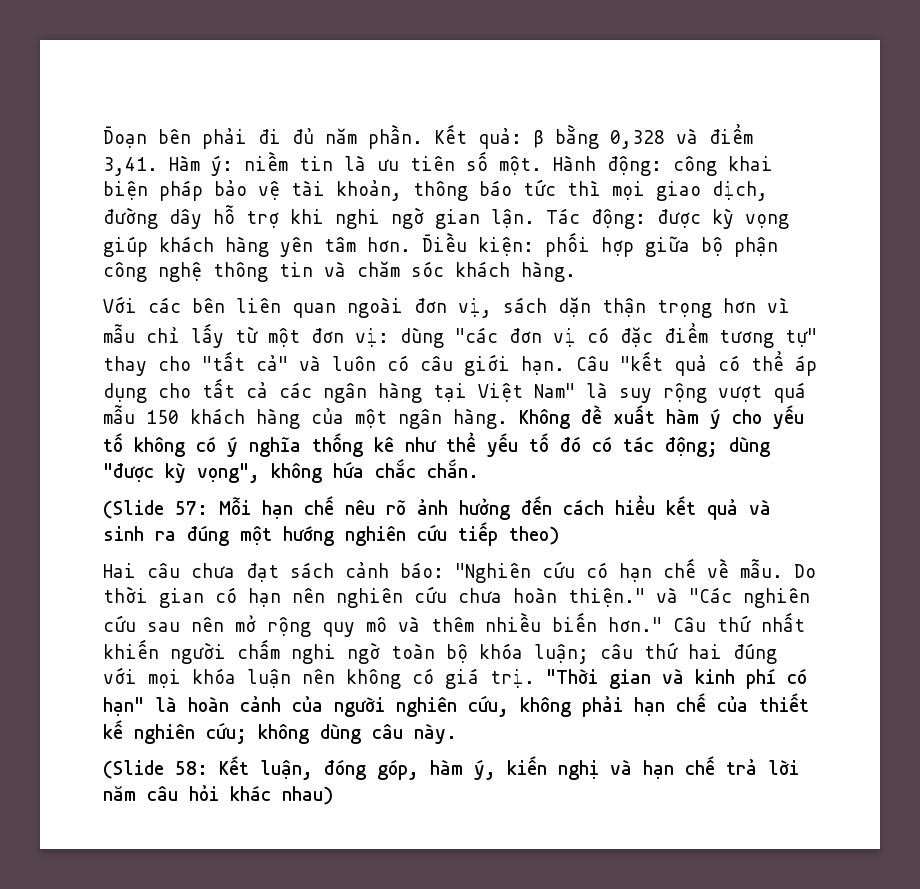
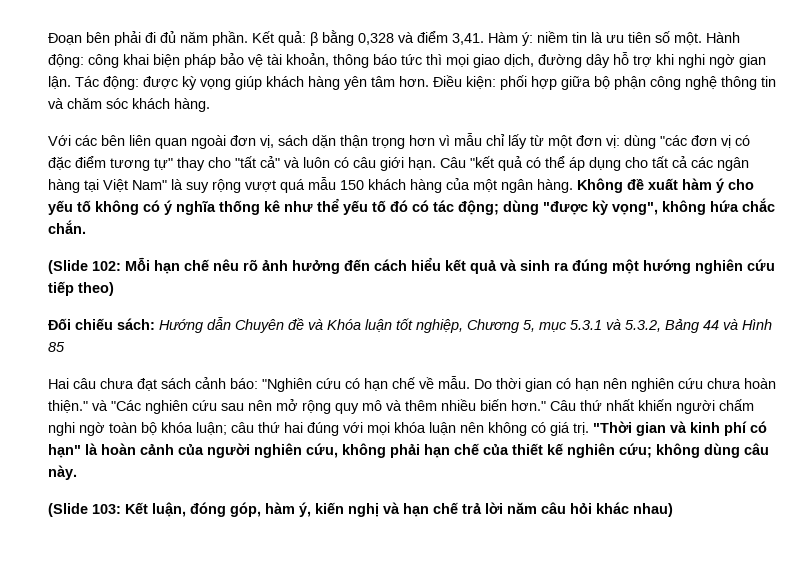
- (Slide 57: Mỗi hạn chế nêu rõ ảnh hưởng đến cách hiểu kết quả và sinh ra đúng một hướng nghiên cứu tiếp theo)
+ (Slide 102: Mỗi hạn chế nêu rõ ảnh hưởng đến cách hiểu kết quả và sinh ra đúng một hướng nghiên cứu tiếp theo)
+ Đối chiếu sách: Hướng dẫn Chuyên đề và Khóa luận tốt nghiệp, Chương 5, mục 5.3.1 và 5.3.2, Bảng 44 và Hình 85
- (Slide 58: Kết luận, đóng góp, hàm ý, kiến nghị và hạn chế trả lời năm câu hỏi khác nhau)
+ (Slide 103: Kết luận, đóng góp, hàm ý, kiến nghị và hạn chế trả lời năm câu hỏi khác nhau)

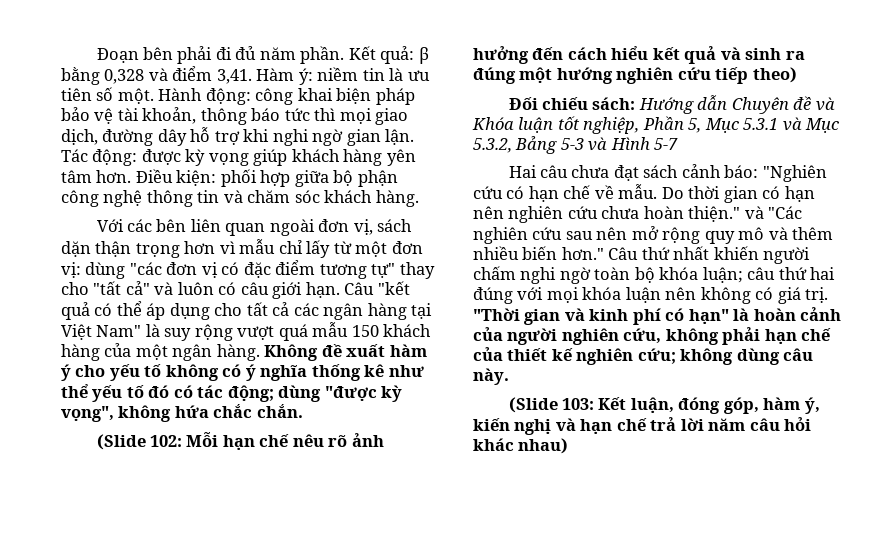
- Đối chiếu sách: Hướng dẫn Chuyên đề và Khóa luận tốt nghiệp, Chương 5, mục 5.3.1 và 5.3.2, Bảng 44 và Hình 85
+ Đối chiếu sách: Hướng dẫn Chuyên đề và Khóa luận tốt nghiệp, Phần 5, Mục 5.3.1 và Mục 5.3.2, Bảng 5-3 và Hình 5-7

